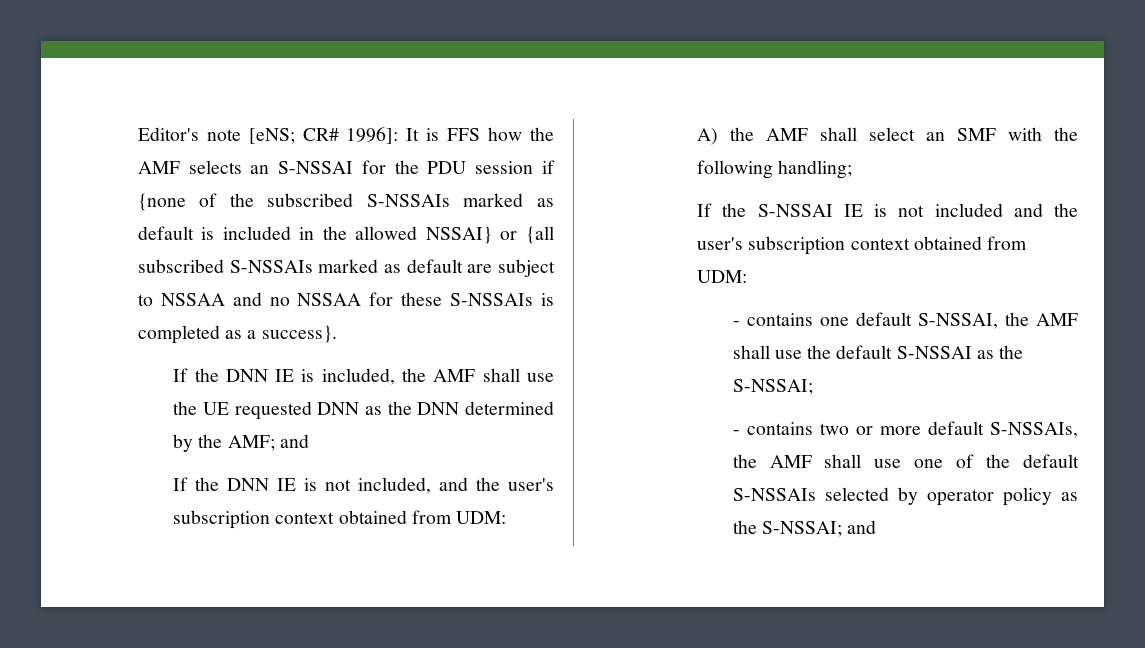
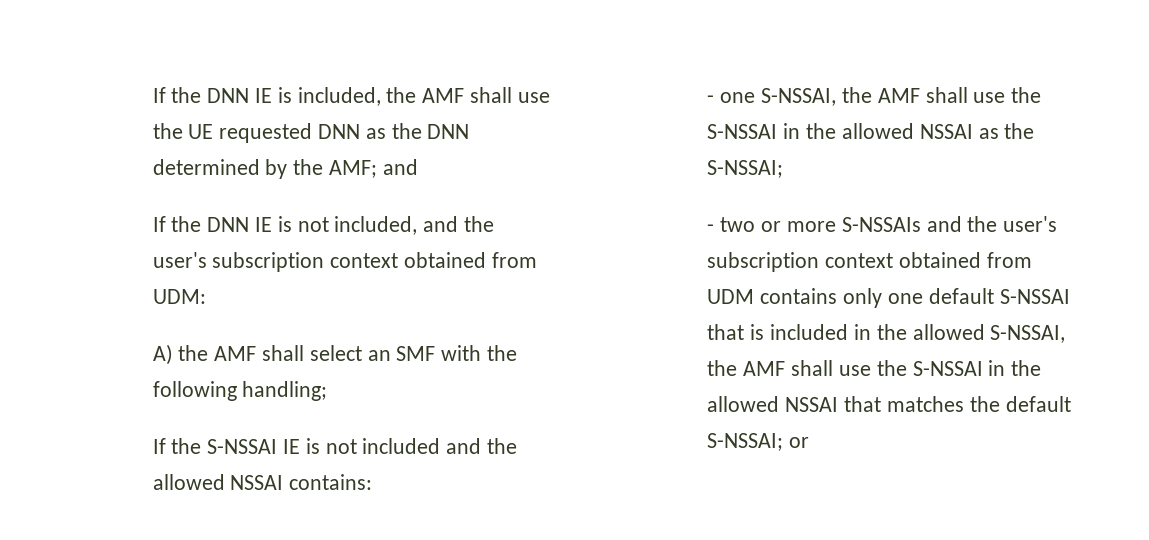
- Editor's note [eNS; CR# 1996]: It is FFS how the AMF selects an S-NSSAI for the PDU session if {none of the subscribed S-NSSAIs marked as default is included in the allowed NSSAI} or {all subscribed S-NSSAIs marked as default are subject to NSSAA and no NSSAA for these S-NSSAIs is completed as a success}.
- If the S-NSSAI IE is not included and the user's subscription context obtained from UDM:
- - contains one default S-NSSAI, the AMF shall use the default S-NSSAI as the S-NSSAI;
+ If the S-NSSAI IE is not included and the allowed NSSAI contains:
+ - one S-NSSAI, the AMF shall use the S-NSSAI in the allowed NSSAI as the S-NSSAI;
- - contains two or more default S-NSSAIs, the AMF shall use one of the default S-NSSAIs selected by operator policy as the S-NSSAI; and
+ - two or more S-NSSAIs and the user's subscription context obtained from UDM contains only one default S-NSSAI that is included in the allowed S-NSSAI, the AMF shall use the S-NSSAI in the allowed NSSAI that matches the default S-NSSAI; or

